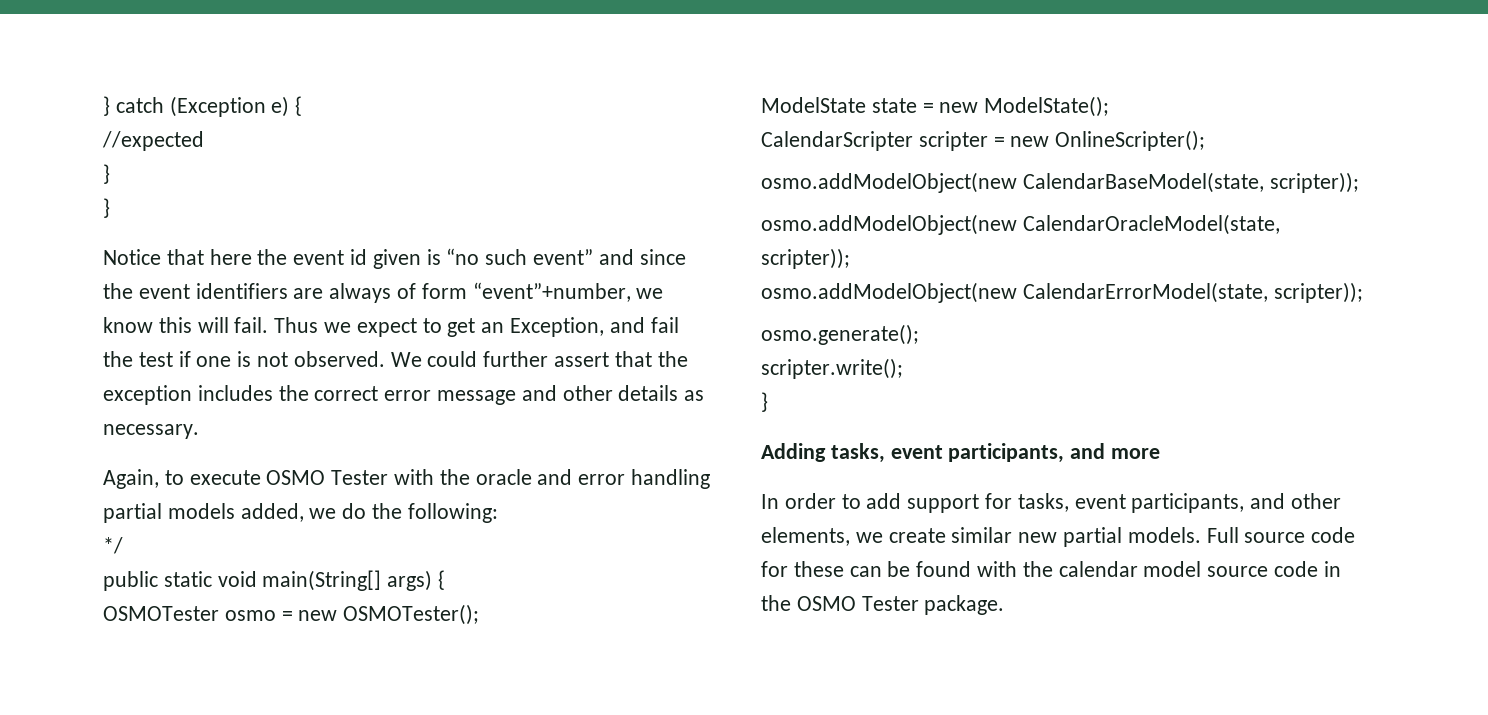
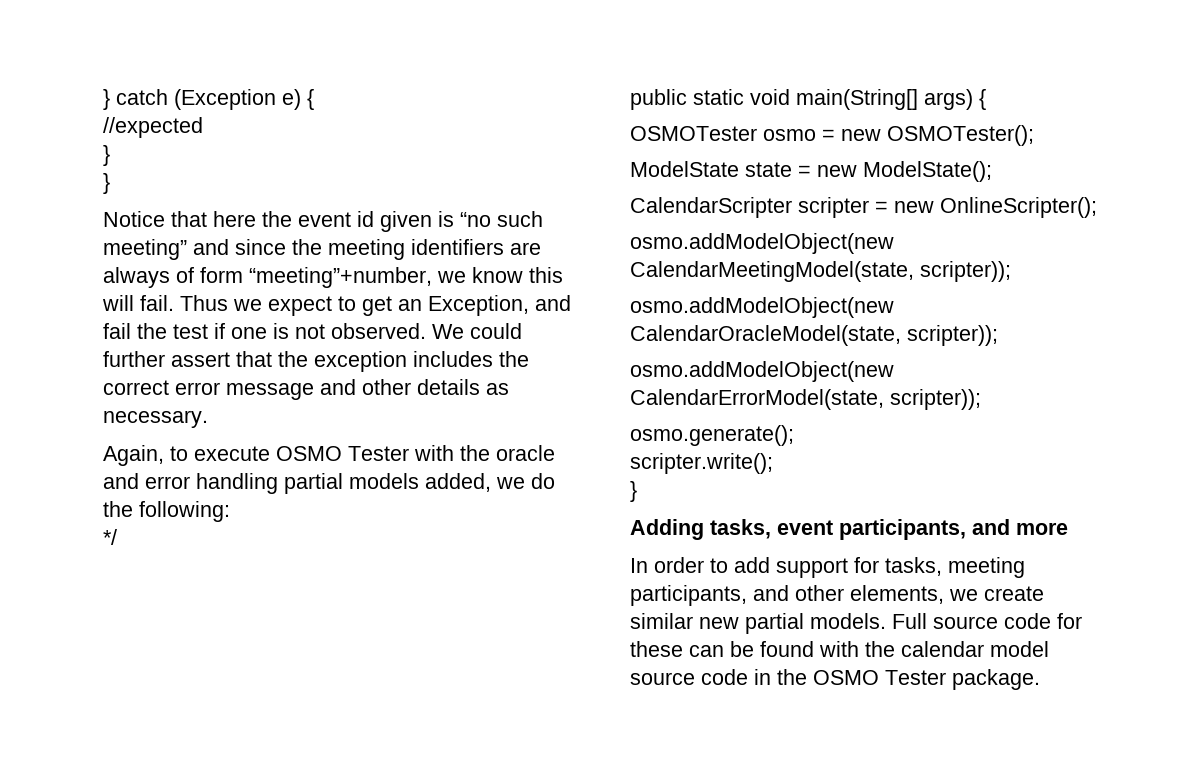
- Notice that here the event id given is “no such event” and since the event identifiers are always of form “event”+number, we know this will fail.
+ Notice that here the event id given is “no such meeting” and since the meeting identifiers are always of form “meeting”+number, we know this will fail.
- osmo.addModelObject(new CalendarBaseModel(state, scripter));
+ osmo.addModelObject(new CalendarMeetingModel(state, scripter));
- In order to add support for tasks, event participants, and other elements, we create similar new partial models.
+ In order to add support for tasks, meeting participants, and other elements, we create similar new partial models.

